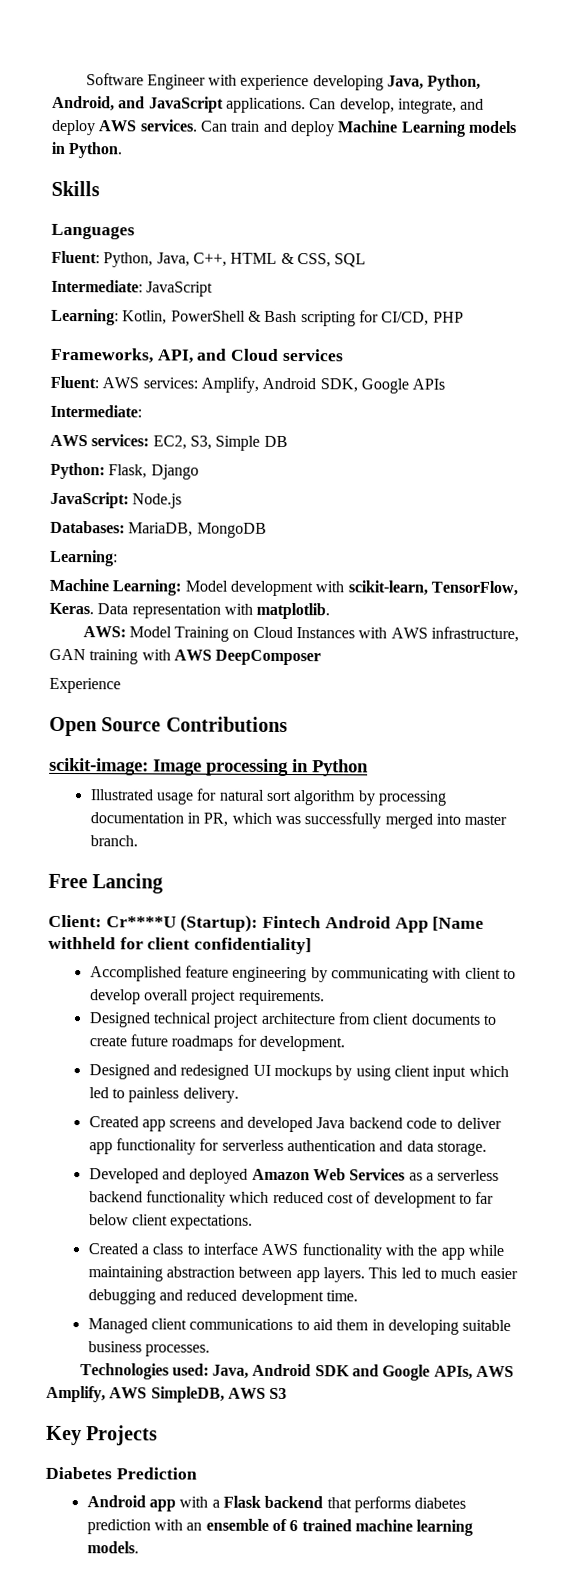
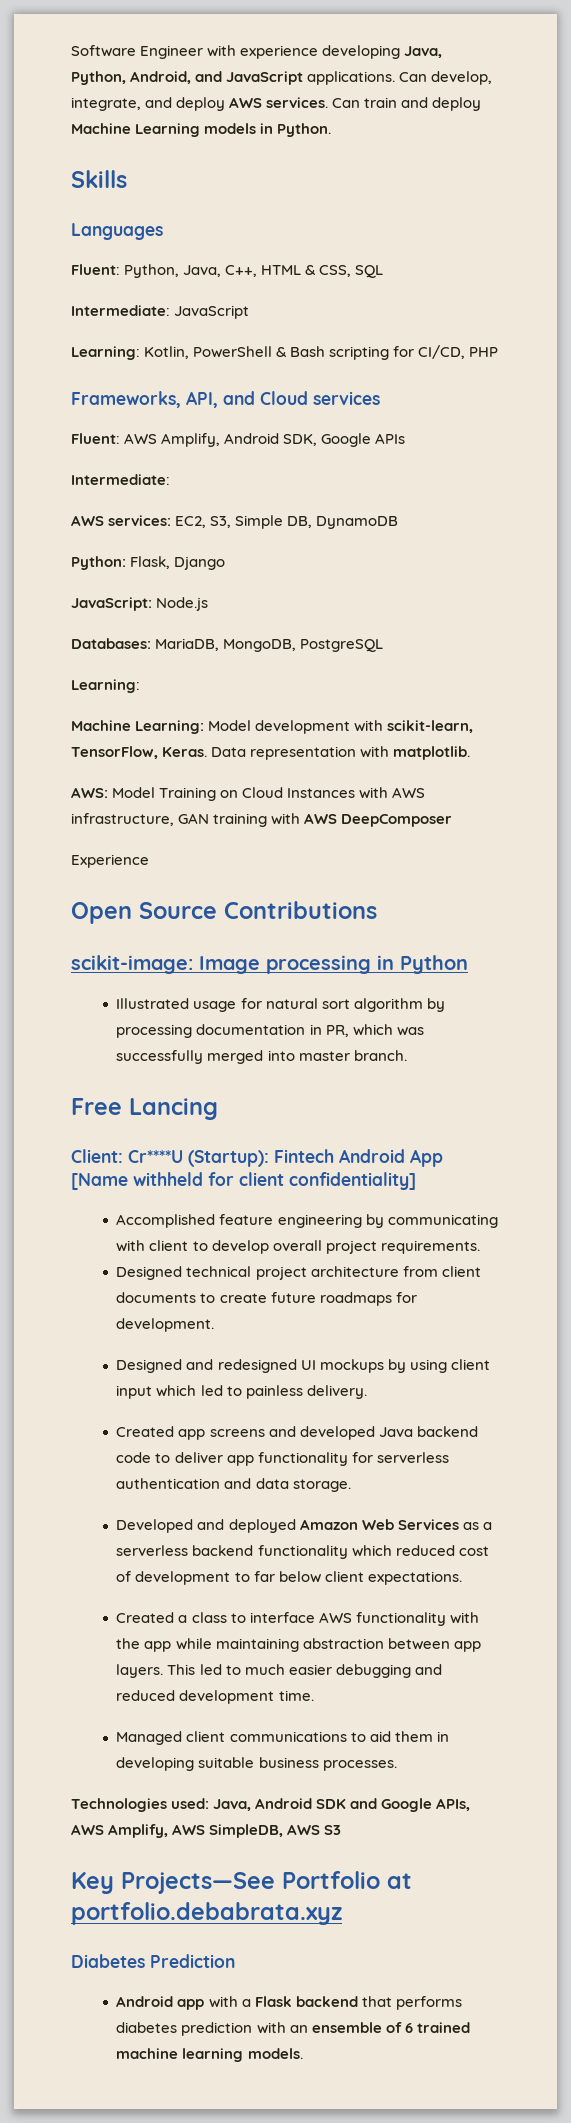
- Fluent: AWS services: Amplify, Android SDK, Google APIs
+ Fluent: AWS Amplify, Android SDK, Google APIs
- AWS services: EC2, S3, Simple DB
+ AWS services: EC2, S3, Simple DB, DynamoDB
- Databases: MariaDB, MongoDB
+ Databases: MariaDB, MongoDB, PostgreSQL
- Key Projects
+ Key Projects—See Portfolio at portfolio.debabrata.xyz

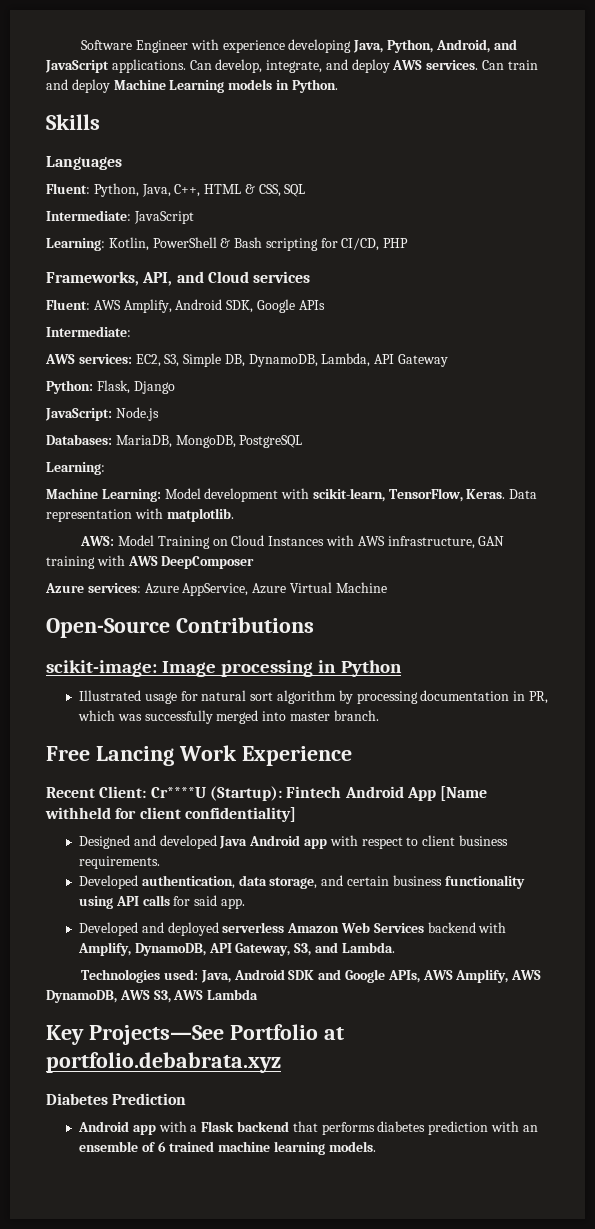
- AWS services: EC2, S3, Simple DB, DynamoDB
+ AWS services: EC2, S3, Simple DB, DynamoDB, Lambda, API Gateway
- Experience
- Open Source Contributions
+ Azure services: Azure AppService, Azure Virtual Machine
+ Open-Source Contributions
- Free Lancing
- Client: Cr****U (Startup): Fintech Android App [Name withheld for client confidentiality]
+ Free Lancing Work Experience
+ Recent Client: Cr****U (Startup): Fintech Android App [Name withheld for client confidentiality]
- Accomplished feature engineering by communicating with client to develop overall project requirements.
- Designed technical project architecture from client documents to create future roadmaps for development.
- Designed and redesigned UI mockups by using client input which led to painless delivery.
- Created app screens and developed Java backend code to deliver app functionality for serverless authentication and data storage.
+ Designed and developed Java Android app with respect to client business requirements.
+ Developed authentication, data storage, and certain business functionality using API calls for said app.
- Developed and deployed Amazon Web Services as a serverless backend functionality which reduced cost of development to far below client expectations.
- Created a class to interface AWS functionality with the app while maintaining abstraction between app layers. This led to much easier debugging and reduced development time.
- Managed client communications to aid them in developing suitable business processes.
+ Developed and deployed serverless Amazon Web Services backend with Amplify, DynamoDB, API Gateway, S3, and Lambda.
- Technologies used: Java, Android SDK and Google APIs, AWS Amplify, AWS SimpleDB, AWS S3
+ Technologies used: Java, Android SDK and Google APIs, AWS Amplify, AWS DynamoDB, AWS S3, AWS Lambda

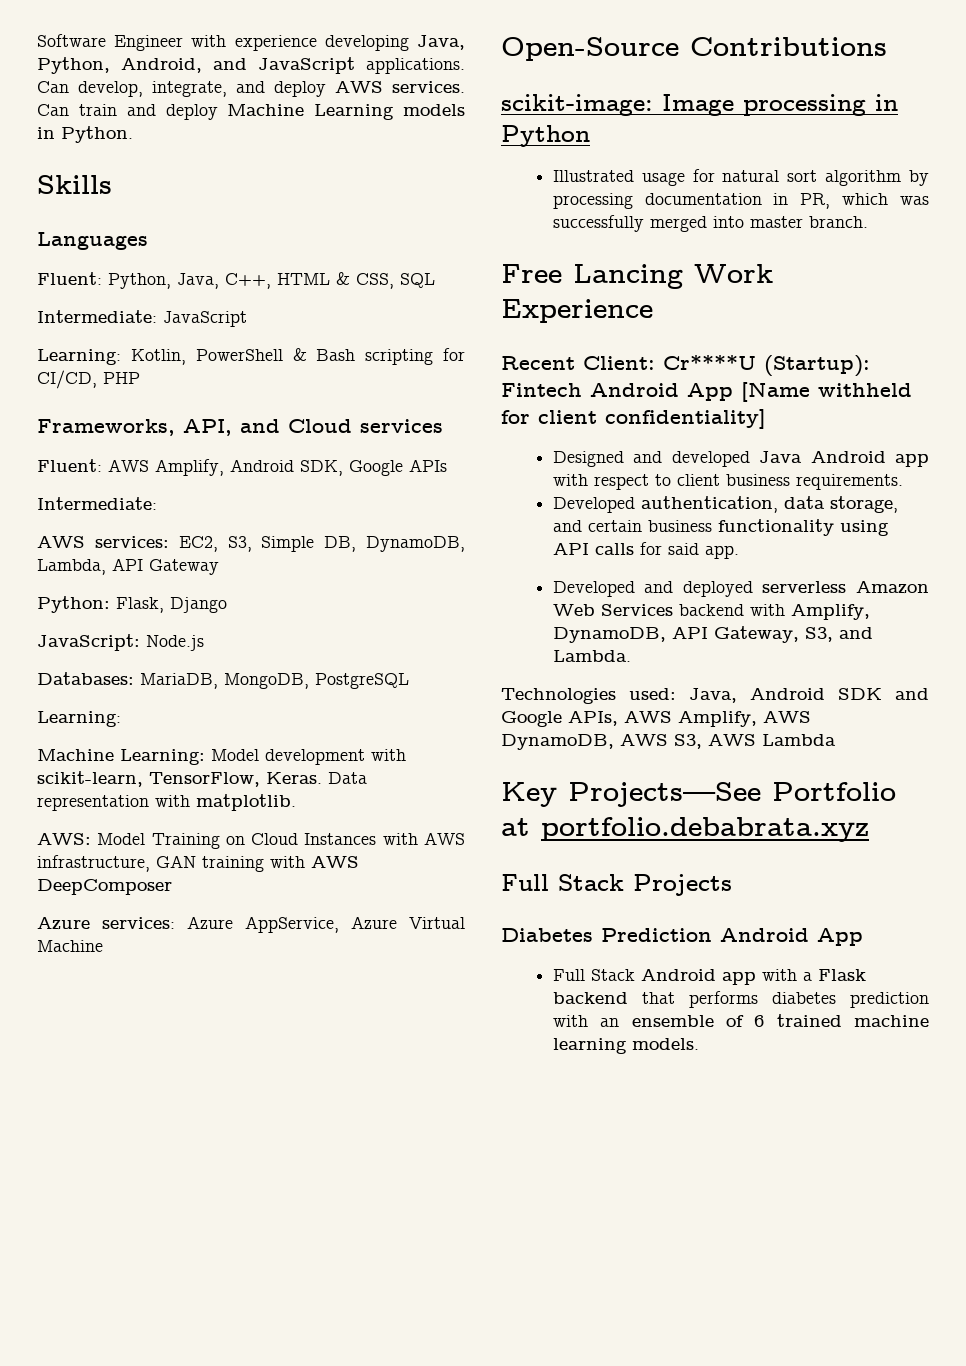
+ Full Stack Projects
- Diabetes Prediction
- Android app with a Flask backend that performs diabetes prediction with an ensemble of 6 trained machine learning models.
+ Diabetes Prediction Android App
+ Full Stack Android app with a Flask backend that performs diabetes prediction with an ensemble of 6 trained machine learning models.

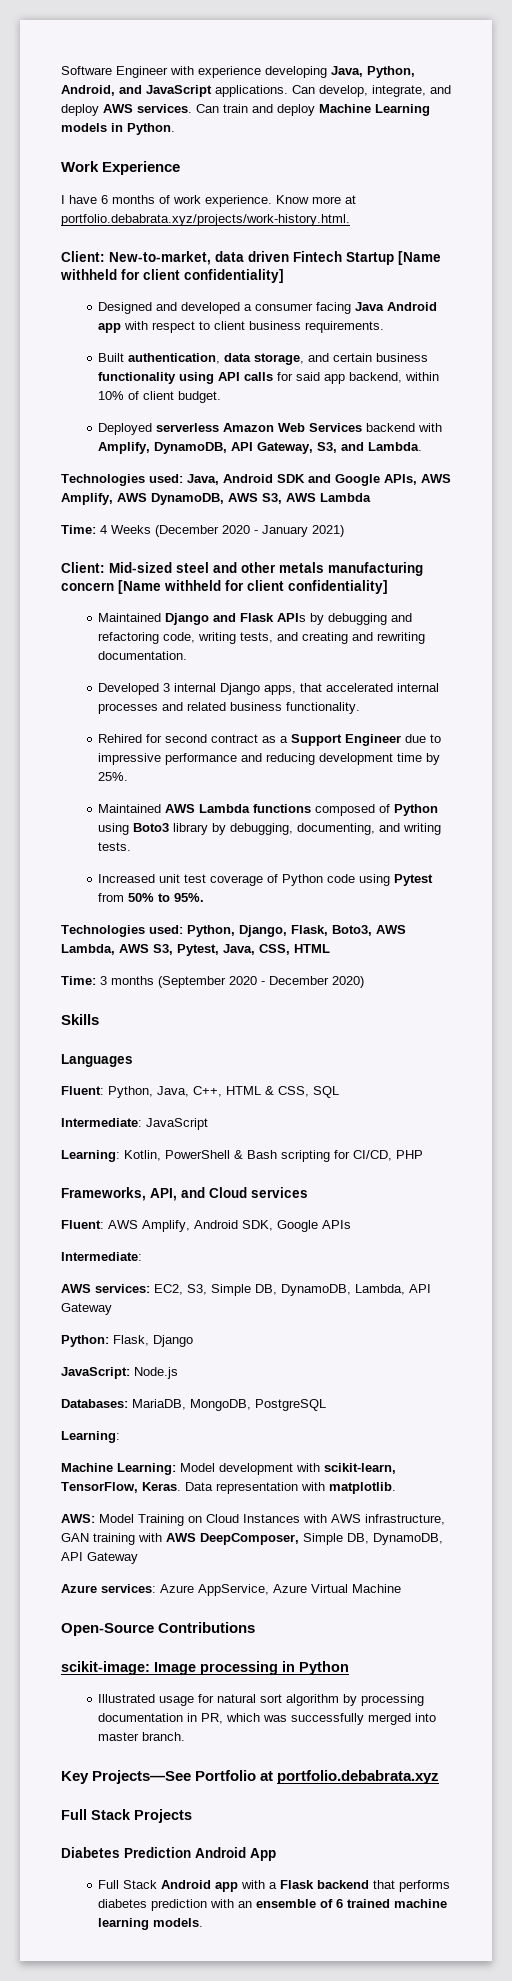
+ Work Experience
+ I have 6 months of work experience. Know more at portfolio.debabrata.xyz/projects/work-history.html.
+ Client: New-to-market, data driven Fintech Startup [Name withheld for client confidentiality]
+ Designed and developed a consumer facing Java Android app with respect to client business requirements.
+ Built authentication, data storage, and certain business functionality using API calls for said app backend, within 10% of client budget.
+ Deployed serverless Amazon Web Services backend with Amplify, DynamoDB, API Gateway, S3, and Lambda.
+ Technologies used: Java, Android SDK and Google APIs, AWS Amplify, AWS DynamoDB, AWS S3, AWS Lambda
+ Time: 4 Weeks (December 2020 - January 2021)
+ Client: Mid-sized steel and other metals manufacturing concern [Name withheld for client confidentiality]
+ Maintained Django and Flask APIs by debugging and refactoring code, writing tests, and creating and rewriting documentation.
+ Developed 3 internal Django apps, that accelerated internal processes and related business functionality.
+ Rehired for second contract as a Support Engineer due to impressive performance and reducing development time by 25%.
+ Maintained AWS Lambda functions composed of Python using Boto3 library by debugging, documenting, and writing tests.
+ Increased unit test coverage of Python code using Pytest from 50% to 95%.
+ Technologies used: Python, Django, Flask, Boto3, AWS Lambda, AWS S3, Pytest, Java, CSS, HTML
+ Time: 3 months (September 2020 - December 2020)
- AWS: Model Training on Cloud Instances with AWS infrastructure, GAN training with AWS DeepComposer
+ AWS: Model Training on Cloud Instances with AWS infrastructure, GAN training with AWS DeepComposer, Simple DB, DynamoDB, API Gateway
- Free Lancing Work Experience
- Recent Client: Cr****U (Startup): Fintech Android App [Name withheld for client confidentiality]
- Designed and developed Java Android app with respect to client business requirements.
- Developed authentication, data storage, and certain business functionality using API calls for said app.
- Developed and deployed serverless Amazon Web Services backend with Amplify, DynamoDB, API Gateway, S3, and Lambda.
- Technologies used: Java, Android SDK and Google APIs, AWS Amplify, AWS DynamoDB, AWS S3, AWS Lambda

